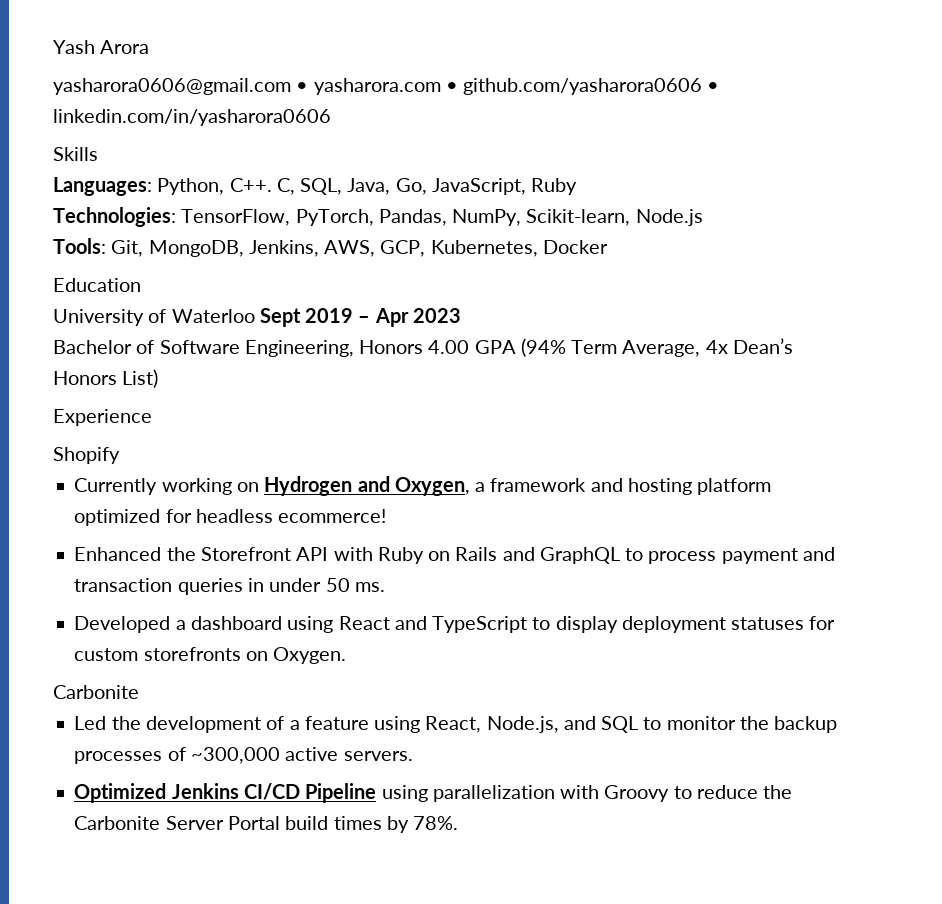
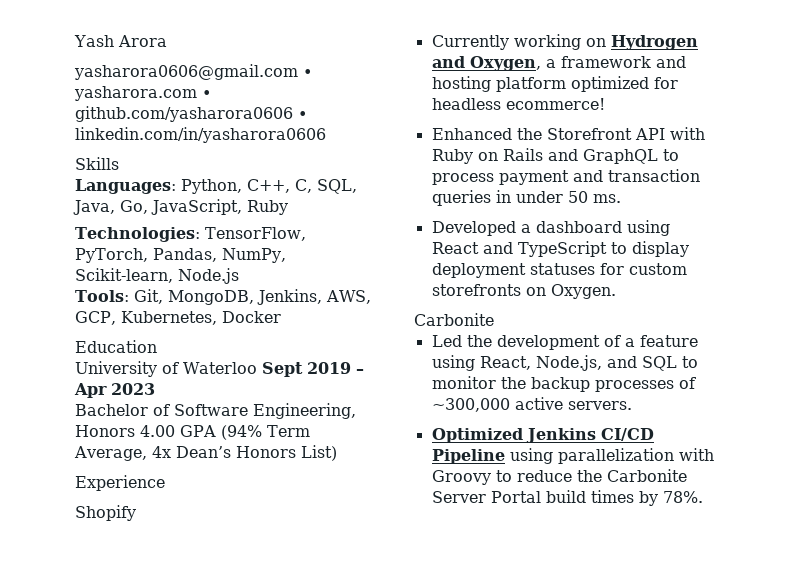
- Languages: Python, C++. C, SQL, Java, Go, JavaScript, Ruby
+ Languages: Python, C++, C, SQL, Java, Go, JavaScript, Ruby

